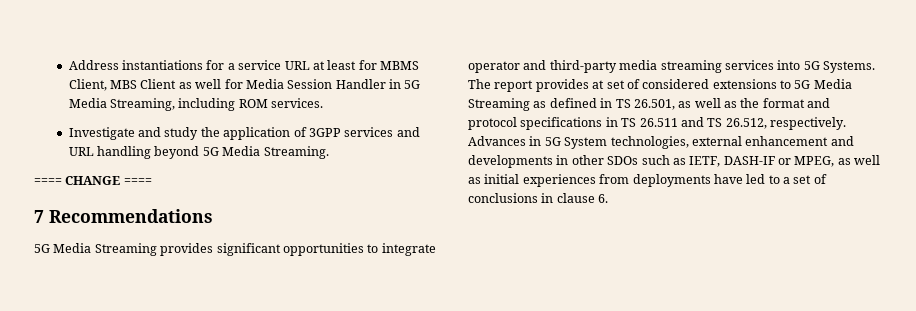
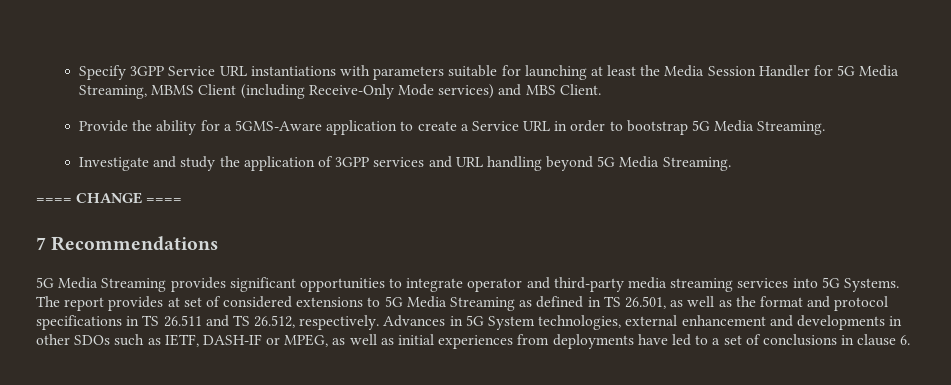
- Address instantiations for a service URL at least for MBMS Client, MBS Client as well for Media Session Handler in 5G Media Streaming, including ROM services.
+ Specify 3GPP Service URL instantiations with parameters suitable for launching at least the Media Session Handler for 5G Media Streaming, MBMS Client (including Receive-Only Mode services) and MBS Client.
+ Provide the ability for a 5GMS-Aware application to create a Service URL in order to bootstrap 5G Media Streaming.

